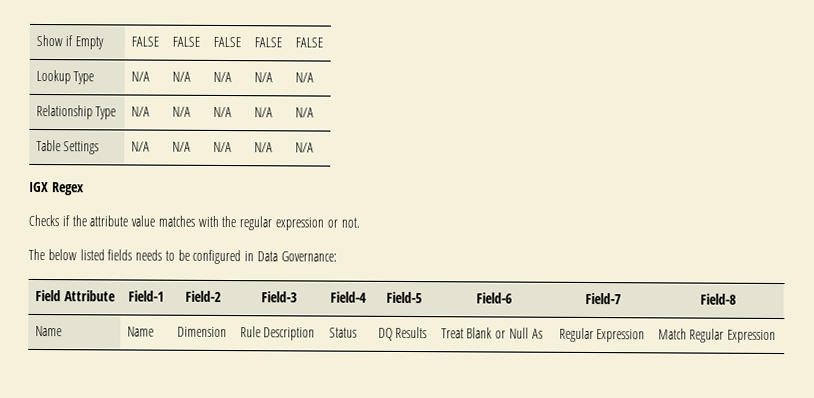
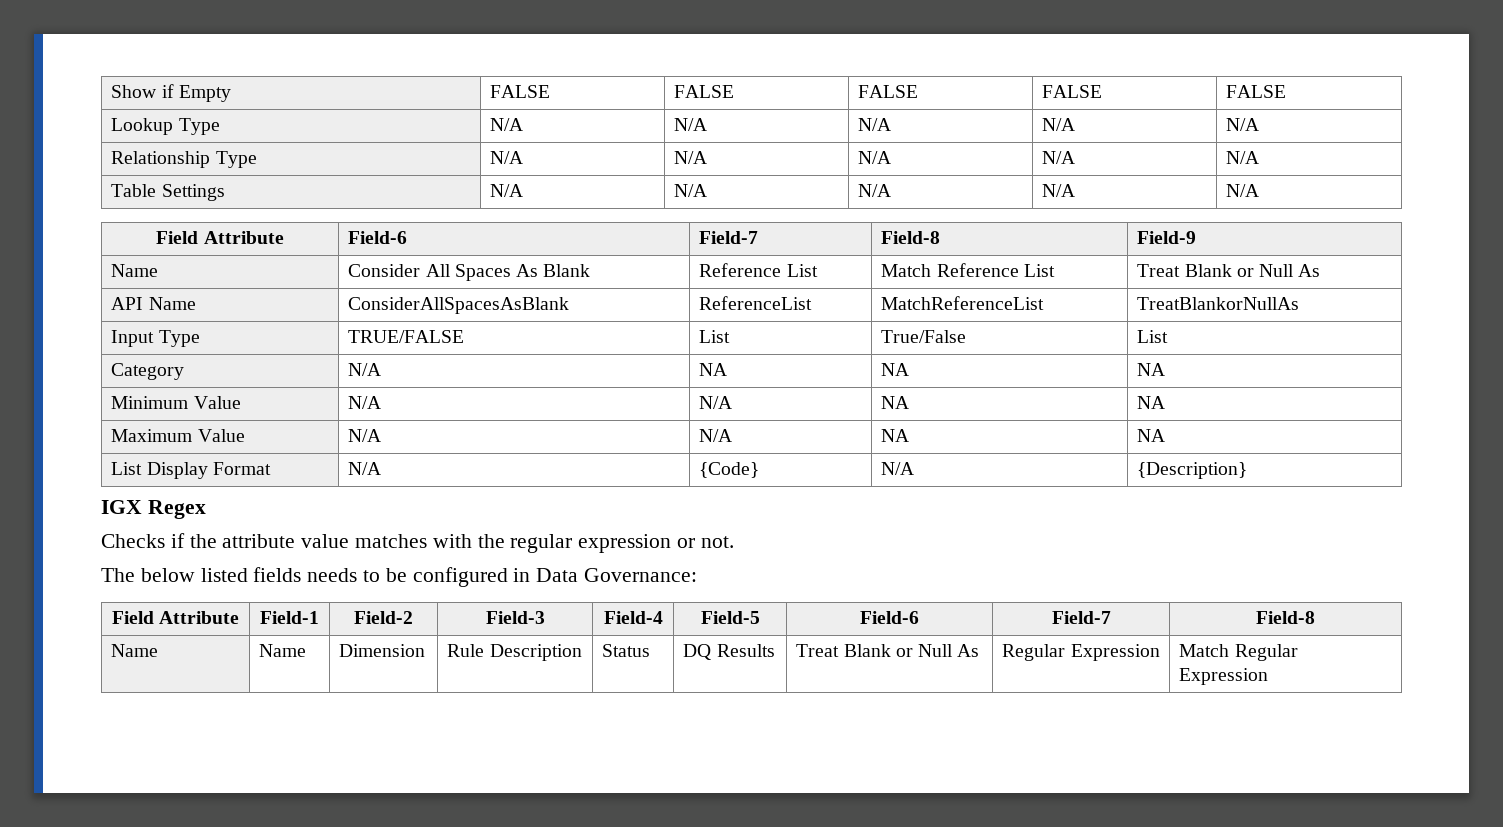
+ Field Attribute | Field-6 | Field-7 | Field-8 | Field-9
+ Name | Consider All Spaces As Blank | Reference List | Match Reference List | Treat Blank or Null As
+ API Name | ConsiderAllSpacesAsBlank | ReferenceList | MatchReferenceList | TreatBlankorNullAs
+ Input Type | TRUE/FALSE | List | True/False | List
+ Category | N/A | NA | NA | NA
+ Minimum Value | N/A | N/A | NA | NA
+ Maximum Value | N/A | N/A | NA | NA
+ List Display Format | N/A | {Code} | N/A | {Description}

